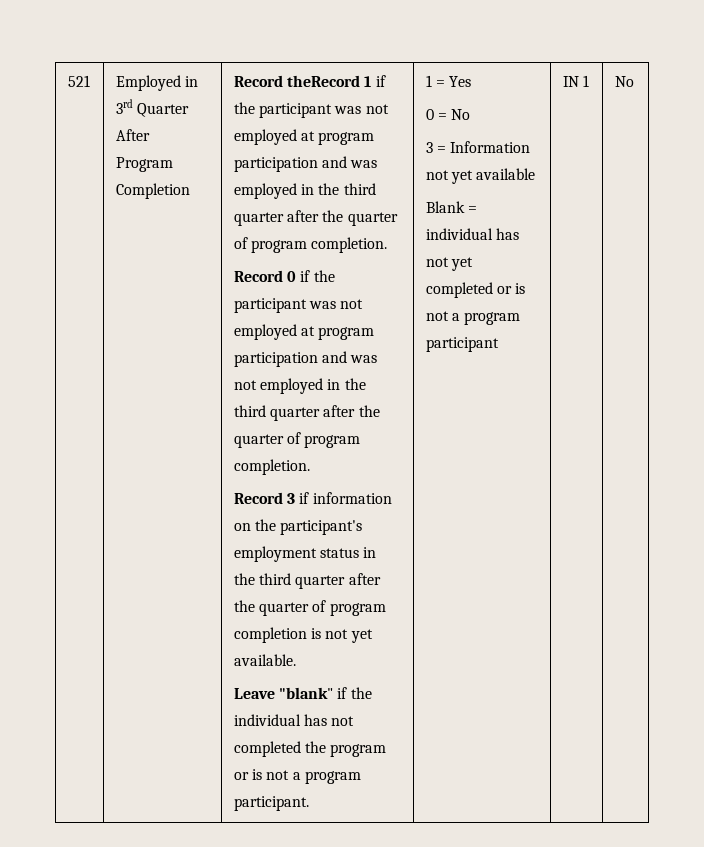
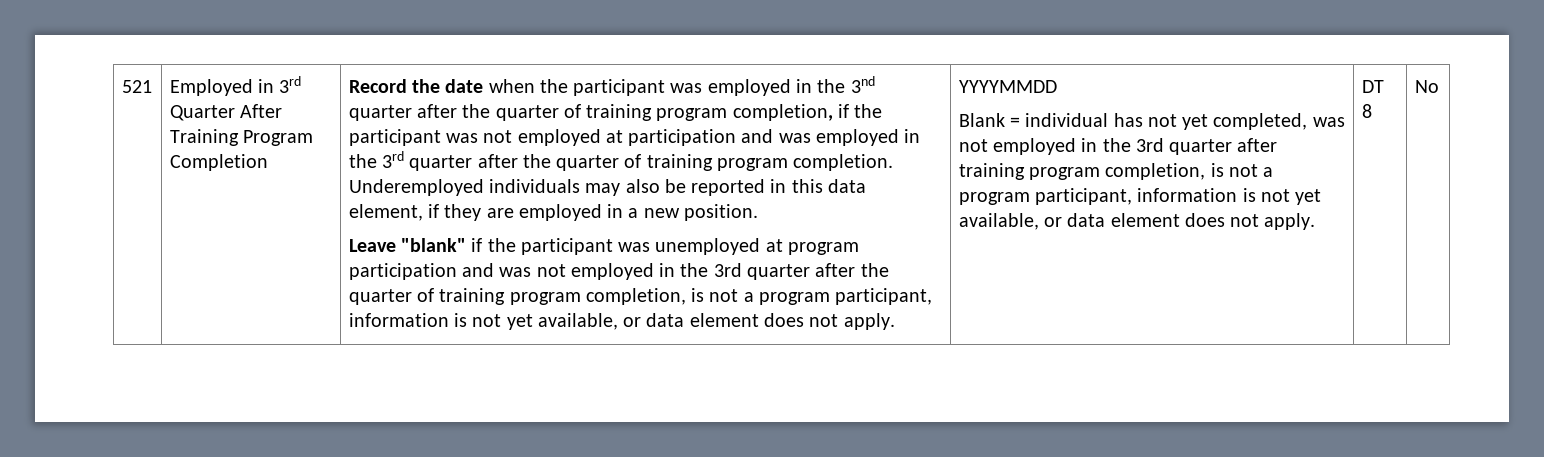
- Employed in 3rd Quarter After Program Completion
+ Employed in 3rd Quarter After Training Program Completion
- Record theRecord 1 if the participant was not employed at program participation and was employed in the third quarter after the quarter of program completion.
- Record 0 if the participant was not employed at program participation and was not employed in the third quarter after the quarter of program completion.
- Record 3 if information on the participant's employment status in the third quarter after the quarter of program completion is not yet available.
- Leave "blank" if the individual has not completed the program or is not a program participant. | 1 = Yes
- 0 = No
- 3 = Information not yet available
+ Record the date when the participant was employed in the 3nd quarter after the quarter of training program completion, if the participant was not employed at participation and was employed in the 3rd quarter after the quarter of training program completion. Underemployed individuals may also be reported in this data element, if they are employed in a new position.
+ Leave "blank" if the participant was unemployed at program participation and was not employed in the 3rd quarter after the quarter of training program completion, is not a program participant, information is not yet available, or data element does not apply. | YYYYMMDD
- Blank = individual has not yet completed or is not a program participant | IN 1
+ Blank = individual has not yet completed, was not employed in the 3rd quarter after training program completion, is not a program participant, information is not yet available, or data element does not apply. | DT 8

